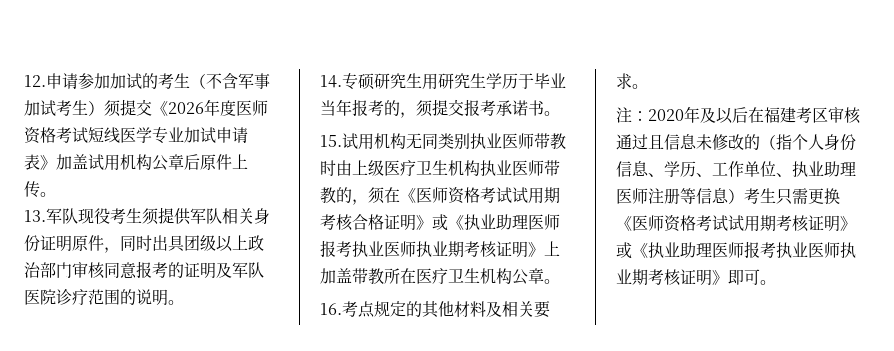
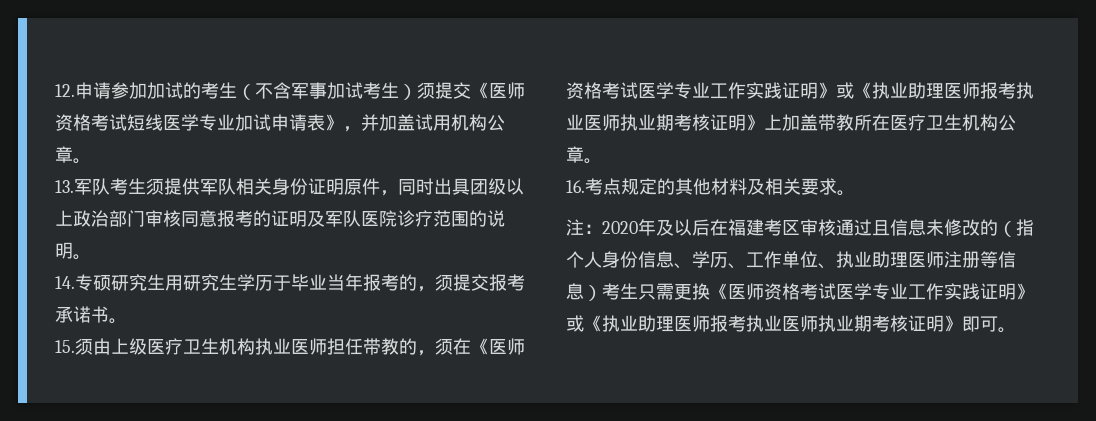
- 12.申请参加加试的考生（不含军事加试考生）须提交《2026年度医师资格考试短线医学专业加试申请表》加盖试用机构公章后原件上传。
+ 12.申请参加加试的考生（不含军事加试考生）须提交《医师资格考试短线医学专业加试申请表》，并加盖试用机构公章。
- 13.军队现役考生须提供军队相关身份证明原件，同时出具团级以上政治部门审核同意报考的证明及军队医院诊疗范围的说明。
+ 13.军队考生须提供军队相关身份证明原件，同时出具团级以上政治部门审核同意报考的证明及军队医院诊疗范围的说明。
- 15.试用机构无同类别执业医师带教时由上级医疗卫生机构执业医师带教的，须在《医师资格考试试用期考核合格证明》或《执业助理医师报考执业医师执业期考核证明》上加盖带教所在医疗卫生机构公章。
+ 15.须由上级医疗卫生机构执业医师担任带教的，须在《医师资格考试医学专业工作实践证明》或《执业助理医师报考执业医师执业期考核证明》上加盖带教所在医疗卫生机构公章。
- 注：2020年及以后在福建考区审核通过且信息未修改的（指个人身份信息、学历、工作单位、执业助理医师注册等信息）考生只需更换《医师资格考试试用期考核证明》或《执业助理医师报考执业医师执业期考核证明》即可。
+ 注：2020年及以后在福建考区审核通过且信息未修改的（指个人身份信息、学历、工作单位、执业助理医师注册等信息）考生只需更换《医师资格考试医学专业工作实践证明》或《执业助理医师报考执业医师执业期考核证明》即可。

